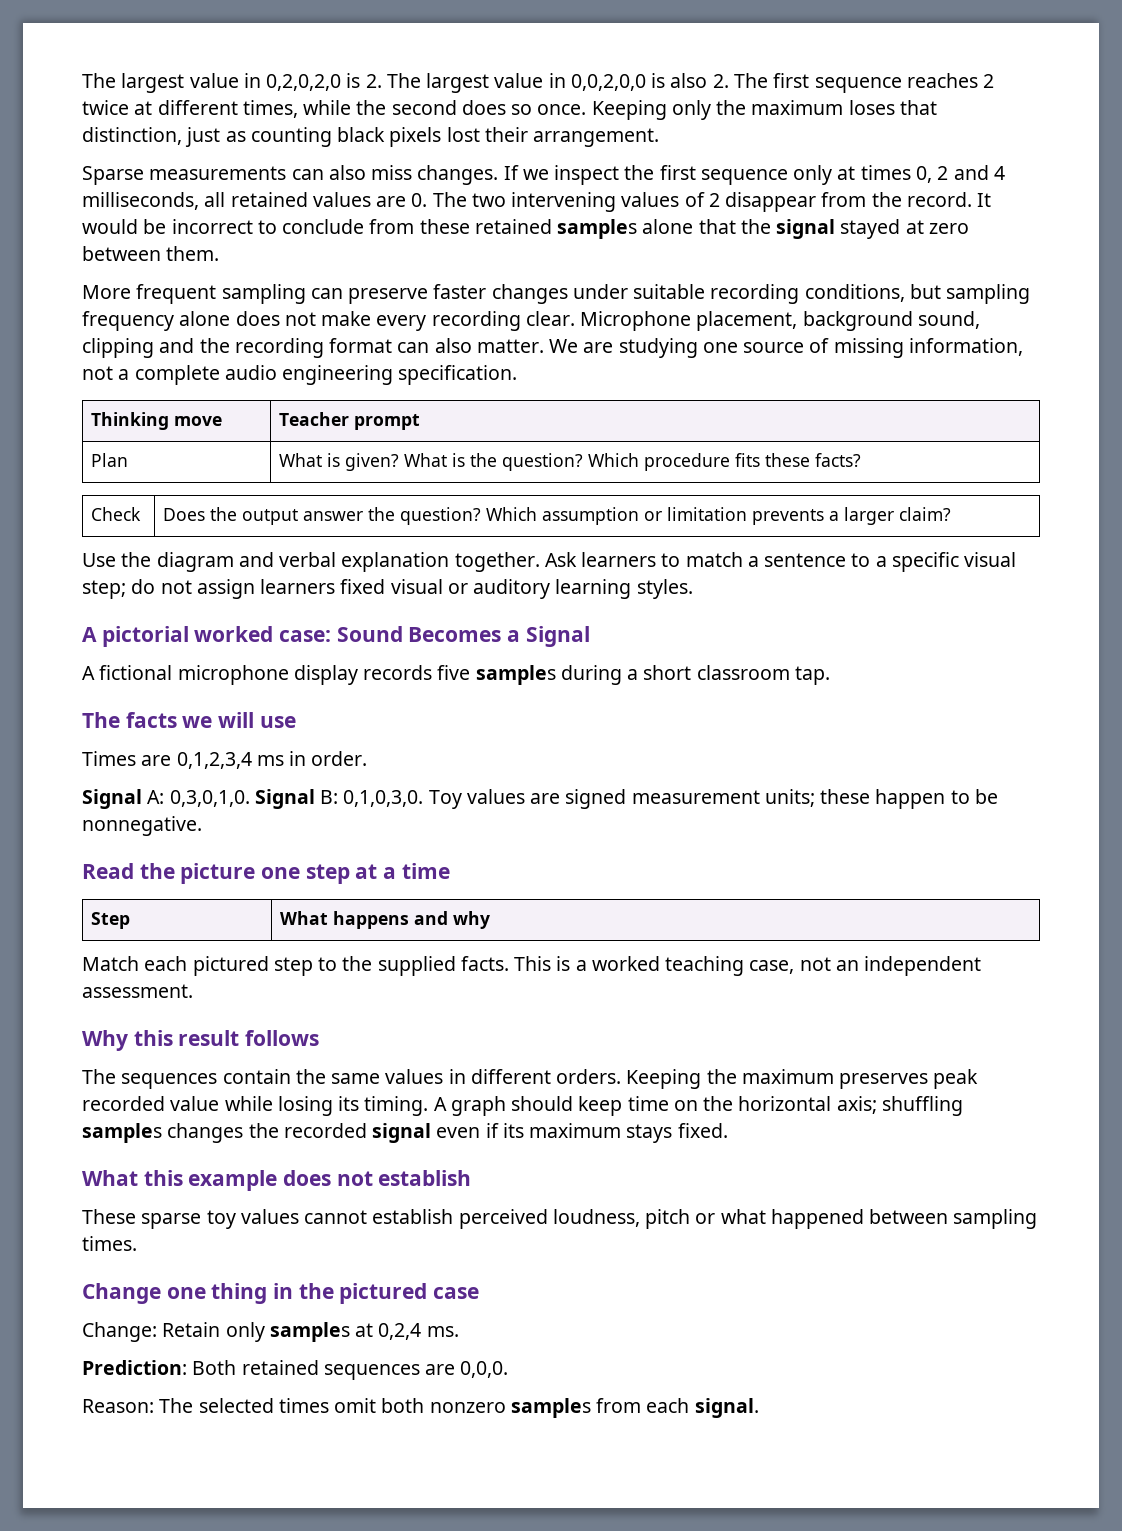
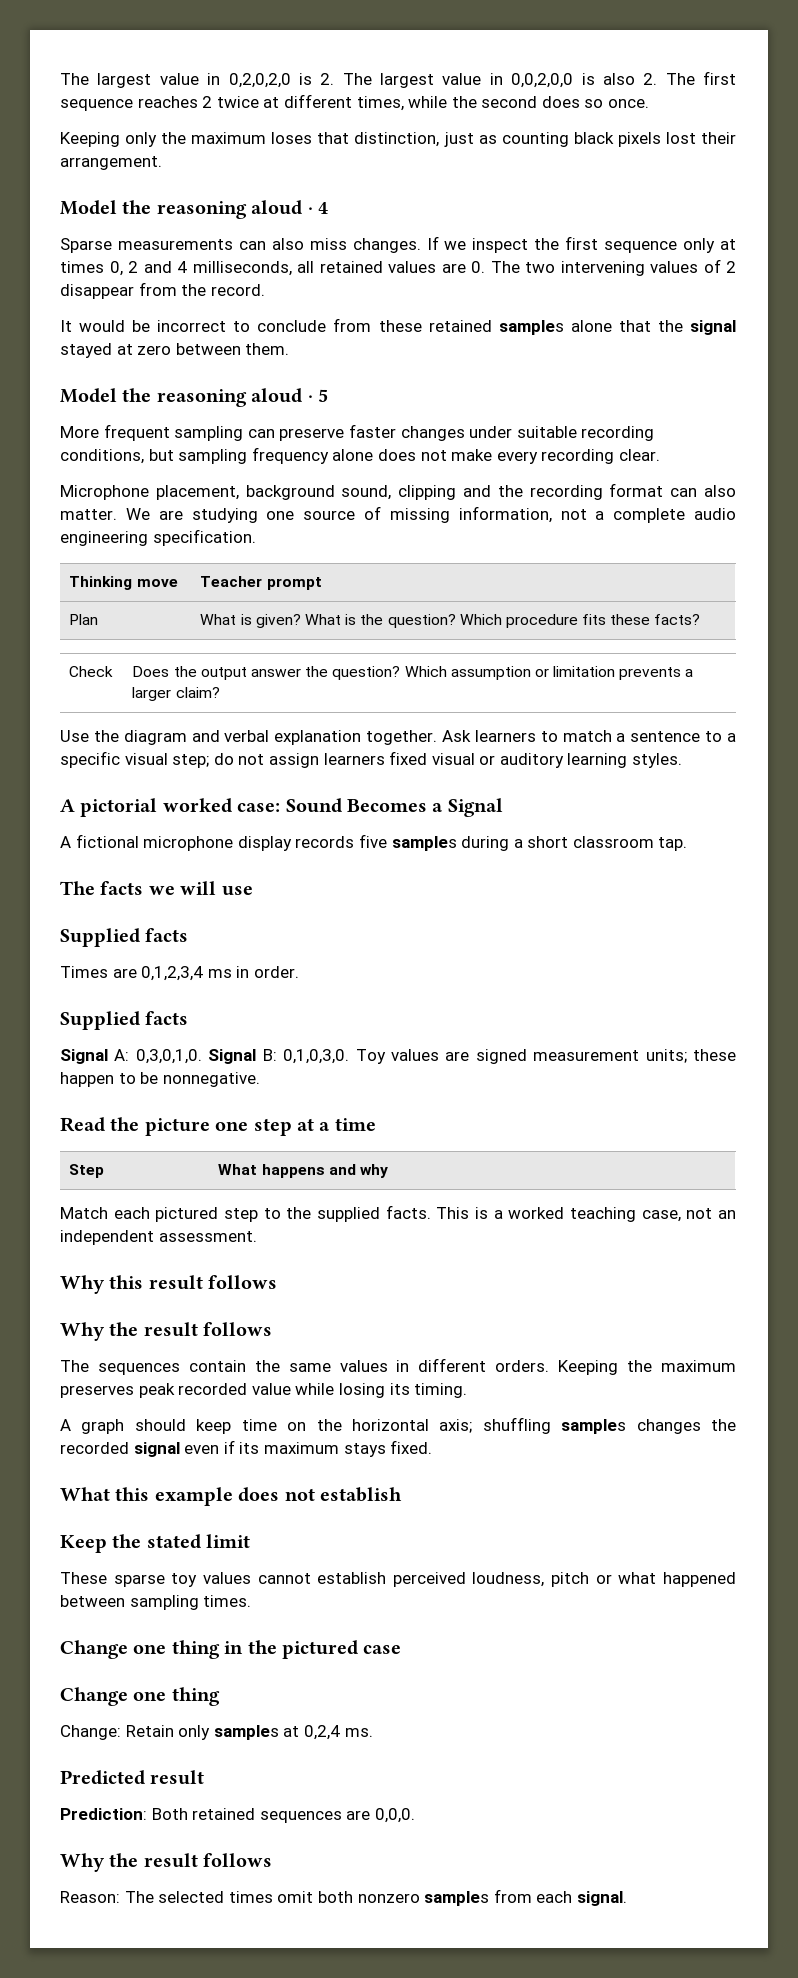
- The largest value in 0,2,0,2,0 is 2. The largest value in 0,0,2,0,0 is also 2. The first sequence reaches 2 twice at different times, while the second does so once. Keeping only the maximum loses that distinction, just as counting black pixels lost their arrangement.
+ The largest value in 0,2,0,2,0 is 2. The largest value in 0,0,2,0,0 is also 2. The first sequence reaches 2 twice at different times, while the second does so once.
+ Keeping only the maximum loses that distinction, just as counting black pixels lost their arrangement.
+ Model the reasoning aloud · 4
- If we inspect the first sequence only at times 0, 2 and 4 milliseconds, all retained values are 0. The two intervening values of 2 disappear from the record. It would be incorrect to conclude from these retained samples alone that the signal stayed at zero between them.
+ If we inspect the first sequence only at times 0, 2 and 4 milliseconds, all retained values are 0. The two intervening values of 2 disappear from the record.
+ It would be incorrect to conclude from these retained samples alone that the signal stayed at zero between them.
+ Model the reasoning aloud · 5
- More frequent sampling can preserve faster changes under suitable recording conditions, but sampling frequency alone does not make every recording clear. Microphone placement, background sound, clipping and the recording format can also matter.
+ More frequent sampling can preserve faster changes under suitable recording conditions, but sampling frequency alone does not make every recording clear.
+ Microphone placement, background sound, clipping and the recording format can also matter.
  The facts we will use
+ Supplied facts
  Times are 0,1,2,3,4 ms in order.
+ Supplied facts
  Why this result follows
+ Why the result follows
- Keeping the maximum preserves peak recorded value while losing its timing. A graph should keep time on the horizontal axis; shuffling samples changes the recorded signal even if its maximum stays fixed.
+ Keeping the maximum preserves peak recorded value while losing its timing.
+ A graph should keep time on the horizontal axis; shuffling samples changes the recorded signal even if its maximum stays fixed.
+ Keep the stated limit
  Change one thing in the pictured case
+ Change one thing
+ Predicted result
  Prediction: Both retained sequences are 0,0,0.
+ Why the result follows

